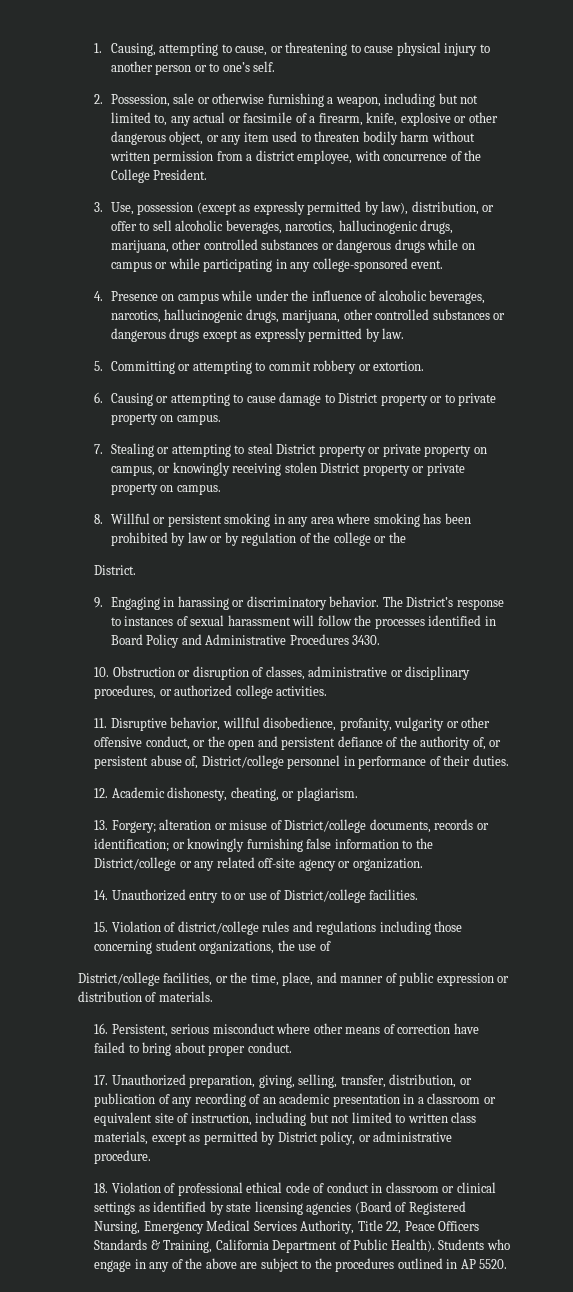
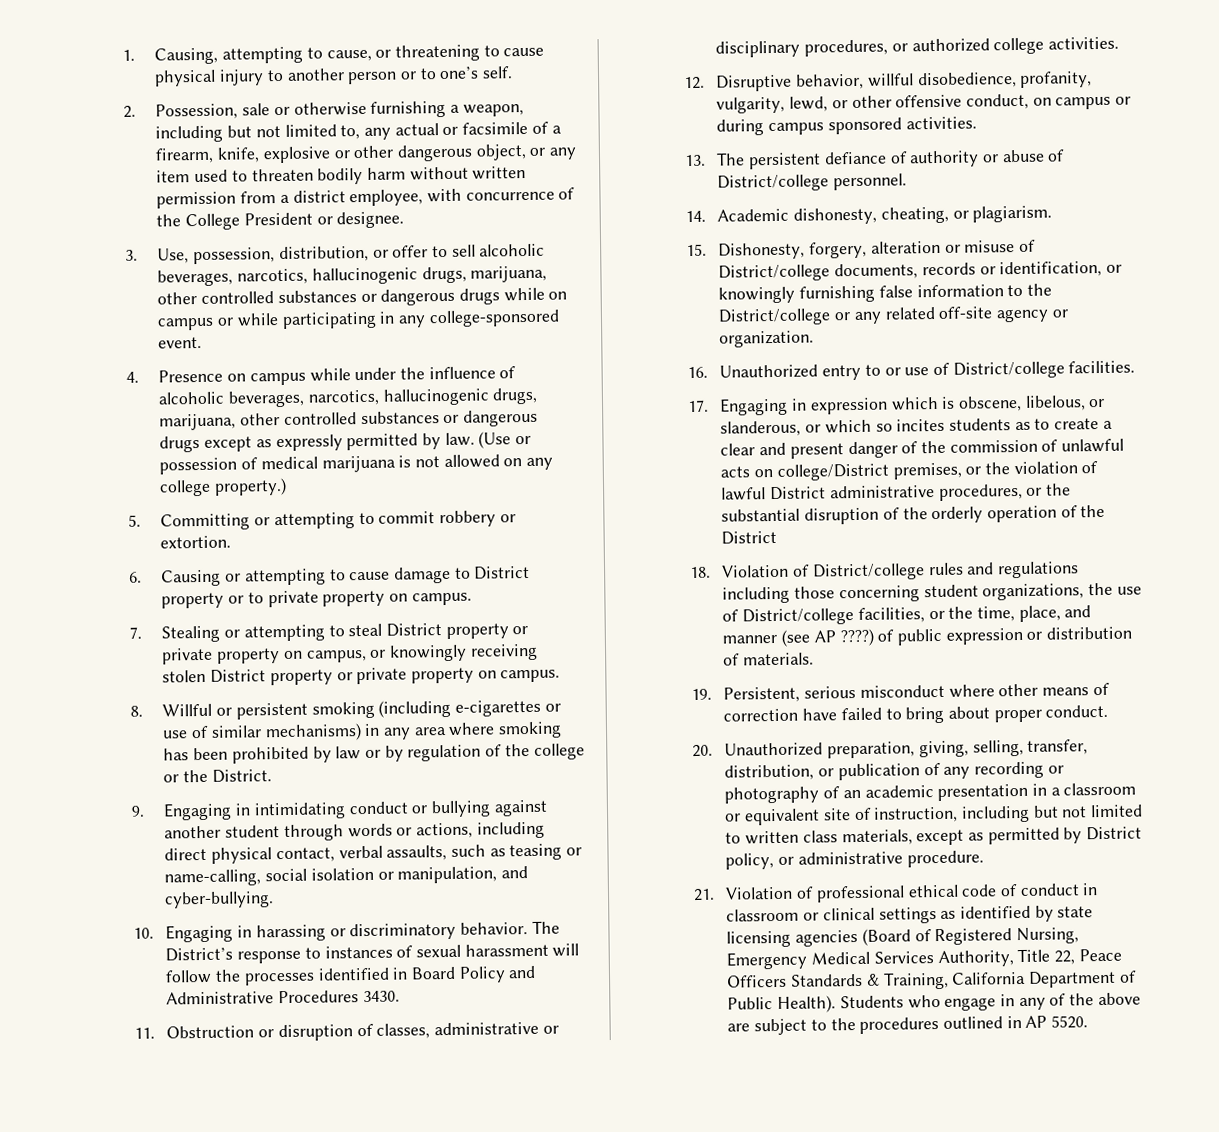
- 2. Possession, sale or otherwise furnishing a weapon, including but not limited to, any actual or facsimile of a firearm, knife, explosive or other dangerous object, or any item used to threaten bodily harm without written permission from a district employee, with concurrence of the College President.
+ 2. Possession, sale or otherwise furnishing a weapon, including but not limited to, any actual or facsimile of a firearm, knife, explosive or other dangerous object, or any item used to threaten bodily harm without written permission from a district employee, with concurrence of the College President or designee.
- 3. Use, possession (except as expressly permitted by law), distribution, or offer to sell alcoholic beverages, narcotics, hallucinogenic drugs, marijuana, other controlled substances or dangerous drugs while on campus or while participating in any college-sponsored event.
+ 3. Use, possession, distribution, or offer to sell alcoholic beverages, narcotics, hallucinogenic drugs, marijuana, other controlled substances or dangerous drugs while on campus or while participating in any college-sponsored event.
+ (Use or possession of medical marijuana is not allowed on any college property.)
- 8. Willful or persistent smoking in any area where smoking has been prohibited by law or by regulation of the college or the
- District.
+ 8. Willful or persistent smoking (including e-cigarettes or use of similar mechanisms) in any area where smoking has been prohibited by law or by regulation of the college or the District.
- 9. Engaging in harassing or discriminatory behavior.
+ 9. Engaging in intimidating conduct or bullying against another student through words or actions, including direct physical contact, verbal assaults, such as teasing or name-calling, social isolation or manipulation, and cyber-bullying.
+ 10. Engaging in harassing or discriminatory behavior.
- 10. Obstruction or disruption of classes, administrative or disciplinary procedures, or authorized college activities.
+ 11. Obstruction or disruption of classes, administrative or disciplinary procedures, or authorized college activities.
- 11. Disruptive behavior, willful disobedience, profanity, vulgarity or other offensive conduct, or the open and persistent defiance of the authority of, or persistent abuse of, District/college personnel in performance of their duties.
- 12. Academic dishonesty, cheating, or plagiarism.
+ 12. Disruptive behavior, willful disobedience, profanity, vulgarity, lewd, or other offensive conduct, on campus or during campus sponsored activities.
+ 13. The persistent defiance of authority or abuse of District/college personnel.
+ 14. Academic dishonesty, cheating, or plagiarism.
- 13. Forgery; alteration or misuse of District/college documents, records or identification; or knowingly furnishing false information to the District/college or any related off-site agency or organization.
+ 15. Dishonesty, forgery, alteration or misuse of District/college documents, records or identification, or knowingly furnishing false information to the District/college or any related off-site agency or organization.
- 14. Unauthorized entry to or use of District/college facilities.
+ 16. Unauthorized entry to or use of District/college facilities.
- 15. Violation of district/college rules and regulations including those concerning student organizations, the use of
- District/college facilities, or the time, place, and manner of public expression or distribution of materials.
+ 17. Engaging in expression which is obscene, libelous, or slanderous, or which so incites students as to create a clear and present danger of the commission of unlawful acts on college/District premises, or the violation of lawful District administrative procedures, or the substantial disruption of the orderly operation of the District
+ 18. Violation of District/college rules and regulations including those concerning student organizations, the use of District/college facilities, or the time, place, and manner (see AP ????) of public expression or distribution of materials.
- 16. Persistent, serious misconduct where other means of correction have failed to bring about proper conduct.
+ 19. Persistent, serious misconduct where other means of correction have failed to bring about proper conduct.
- 17. Unauthorized preparation, giving, selling, transfer, distribution, or publication of any recording of an academic presentation in a classroom or equivalent site of instruction, including but not limited to written class materials, except as permitted by District policy, or administrative procedure.
+ 20. Unauthorized preparation, giving, selling, transfer, distribution, or publication of any recording or photography of an academic presentation in a classroom or equivalent site of instruction, including but not limited to written class materials, except as permitted by District policy, or administrative procedure.
- 18. Violation of professional ethical code of conduct in classroom or clinical settings as identified by state licensing agencies (Board of Registered Nursing, Emergency Medical Services Authority, Title 22, Peace Officers Standards & Training, California Department of Public Health).
+ 21. Violation of professional ethical code of conduct in classroom or clinical settings as identified by state licensing agencies (Board of Registered Nursing, Emergency Medical Services Authority, Title 22, Peace Officers Standards & Training, California Department of Public Health).

